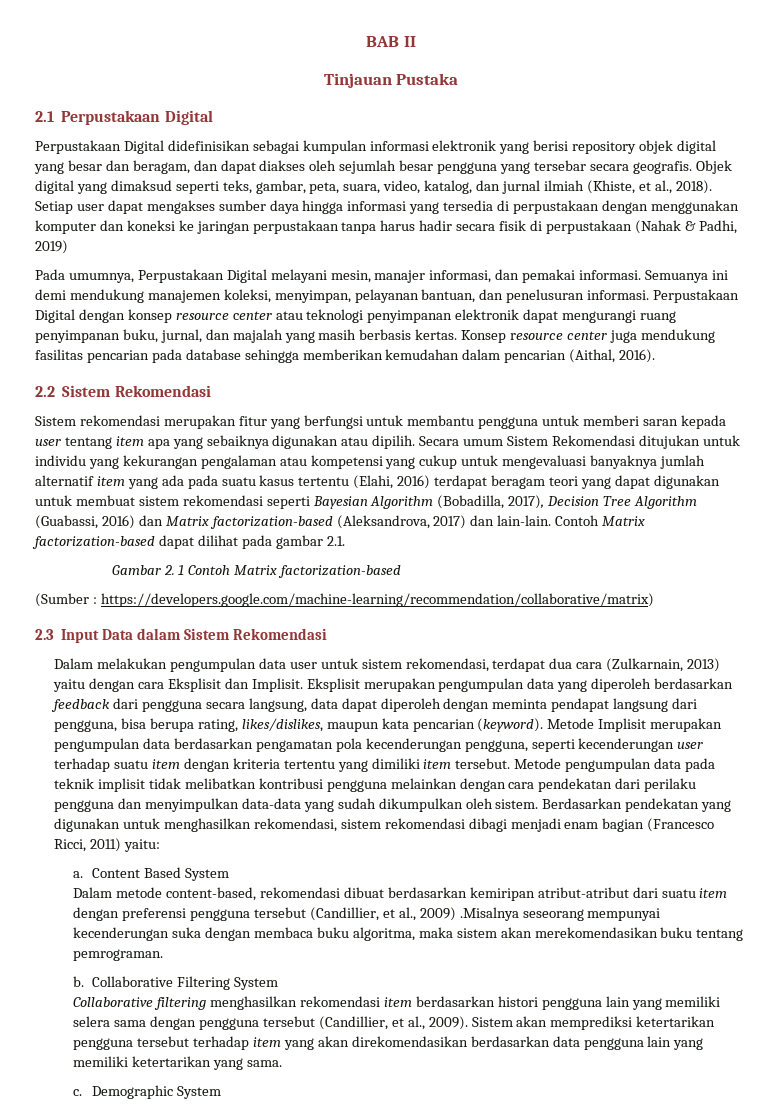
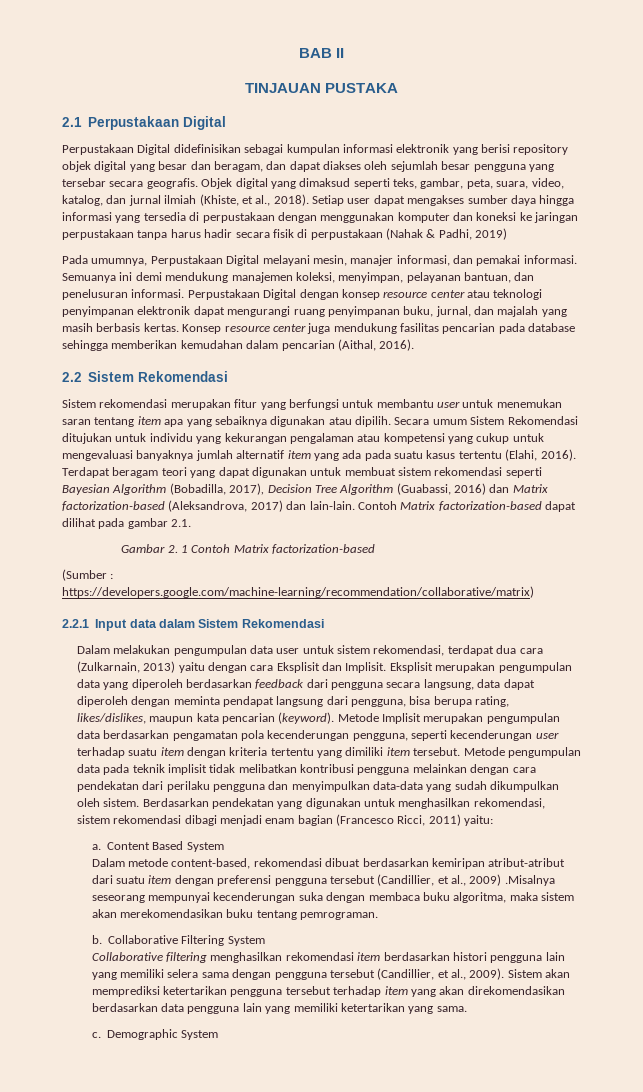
- Tinjauan Pustaka
+ TINJAUAN PUSTAKA
- Sistem rekomendasi merupakan fitur yang berfungsi untuk membantu pengguna untuk memberi saran kepada user tentang item apa yang sebaiknya digunakan atau dipilih.
+ Sistem rekomendasi merupakan fitur yang berfungsi untuk membantu user untuk menemukan saran tentang item apa yang sebaiknya digunakan atau dipilih.
- Secara umum Sistem Rekomendasi ditujukan untuk individu yang kekurangan pengalaman atau kompetensi yang cukup untuk mengevaluasi banyaknya jumlah alternatif item yang ada pada suatu kasus tertentu (Elahi, 2016) terdapat beragam teori yang dapat digunakan untuk membuat sistem rekomendasi seperti Bayesian Algorithm (Bobadilla, 2017), Decision Tree Algorithm (Guabassi, 2016) dan Matrix factorization-based (Aleksandrova, 2017) dan lain-lain.
+ Secara umum Sistem Rekomendasi ditujukan untuk individu yang kekurangan pengalaman atau kompetensi yang cukup untuk mengevaluasi banyaknya jumlah alternatif item yang ada pada suatu kasus tertentu (Elahi, 2016). Terdapat beragam teori yang dapat digunakan untuk membuat sistem rekomendasi seperti Bayesian Algorithm (Bobadilla, 2017), Decision Tree Algorithm (Guabassi, 2016) dan Matrix factorization-based (Aleksandrova, 2017) dan lain-lain.
- 2.3 Input Data dalam Sistem Rekomendasi
+ 2.2.1 Input data dalam Sistem Rekomendasi

